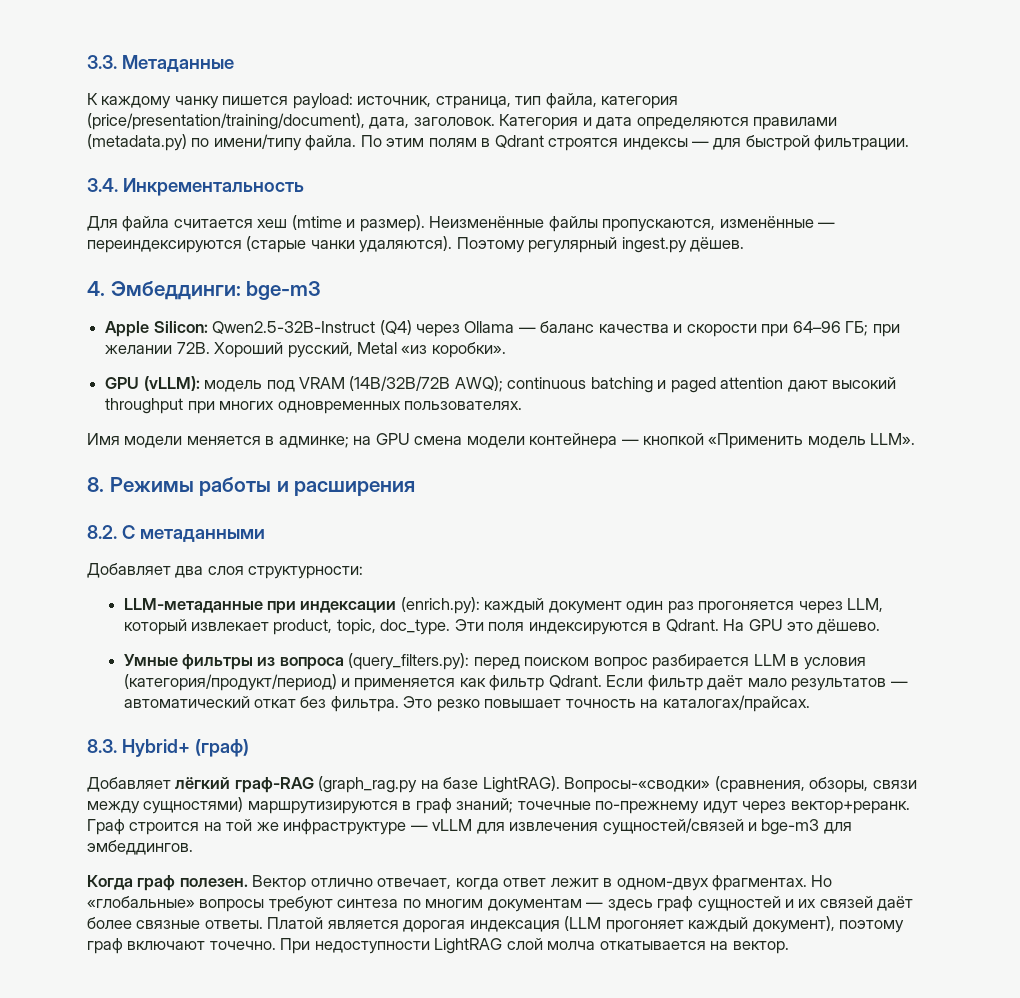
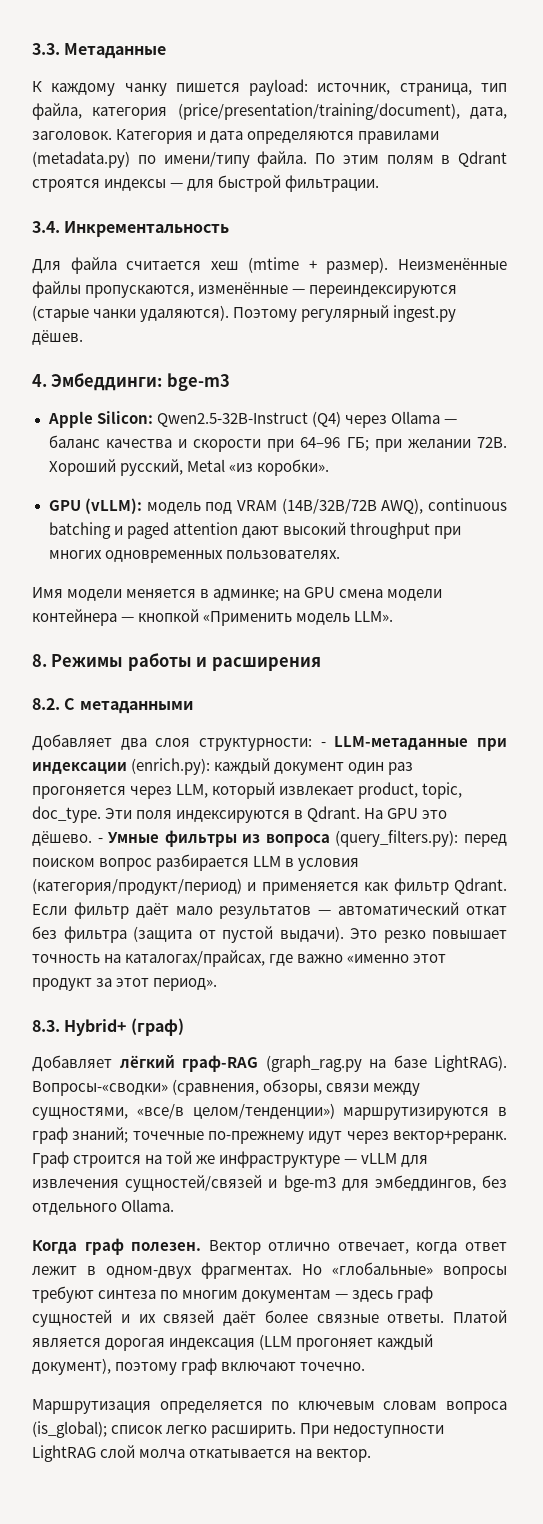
- Для файла считается хеш (mtime и размер).
+ Для файла считается хеш (mtime + размер).
- GPU (vLLM): модель под VRAM (14B/32B/72B AWQ); continuous batching и paged attention дают высокий throughput при многих одновременных пользователях.
+ GPU (vLLM): модель под VRAM (14B/32B/72B AWQ), continuous batching и paged attention дают высокий throughput при многих одновременных пользователях.
- Добавляет два слоя структурности:
- LLM-метаданные при индексации (enrich.py): каждый документ один раз прогоняется через LLM, который извлекает product, topic, doc_type.
+ Добавляет два слоя структурности: - LLM-метаданные при индексации (enrich.py): каждый документ один раз прогоняется через LLM, который извлекает product, topic, doc_type.
- На GPU это дёшево.
- Умные фильтры из вопроса (query_filters.py): перед поиском вопрос разбирается LLM в условия (категория/продукт/период) и применяется как фильтр Qdrant.
+ На GPU это дёшево. - Умные фильтры из вопроса (query_filters.py): перед поиском вопрос разбирается LLM в условия (категория/продукт/период) и применяется как фильтр Qdrant.
- Если фильтр даёт мало результатов — автоматический откат без фильтра.
+ Если фильтр даёт мало результатов — автоматический откат без фильтра (защита от пустой выдачи).
- Это резко повышает точность на каталогах/прайсах.
+ Это резко повышает точность на каталогах/прайсах, где важно «именно этот продукт за этот период».
- Вопросы-«сводки» (сравнения, обзоры, связи между сущностями) маршрутизируются в граф знаний; точечные по-прежнему идут через вектор+реранк.
+ Вопросы-«сводки» (сравнения, обзоры, связи между сущностями, «все/в целом/тенденции») маршрутизируются в граф знаний; точечные по-прежнему идут через вектор+реранк.
- Граф строится на той же инфраструктуре — vLLM для извлечения сущностей/связей и bge-m3 для эмбеддингов.
+ Граф строится на той же инфраструктуре — vLLM для извлечения сущностей/связей и bge-m3 для эмбеддингов, без отдельного Ollama.
- Платой является дорогая индексация (LLM прогоняет каждый документ), поэтому граф включают точечно. При недоступности LightRAG слой молча откатывается на вектор.
+ Платой является дорогая индексация (LLM прогоняет каждый документ), поэтому граф включают точечно.
+ Маршрутизация определяется по ключевым словам вопроса (is_global); список легко расширить. При недоступности LightRAG слой молча откатывается на вектор.

